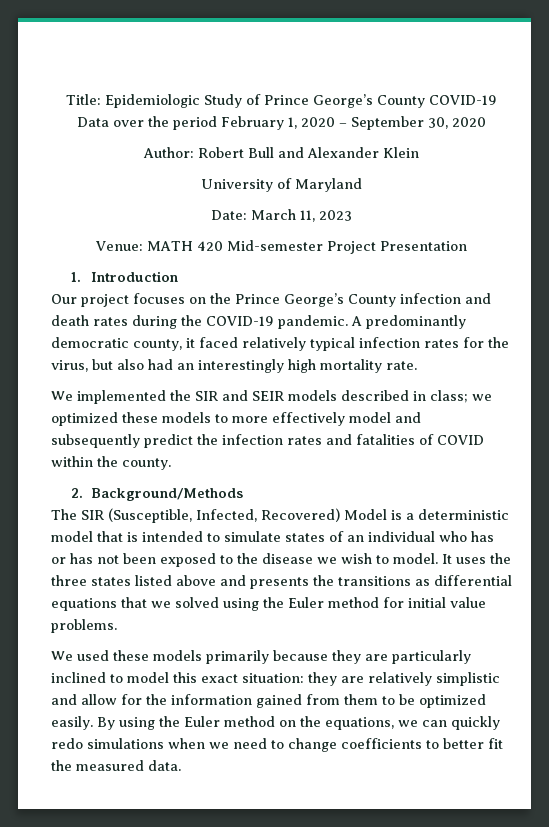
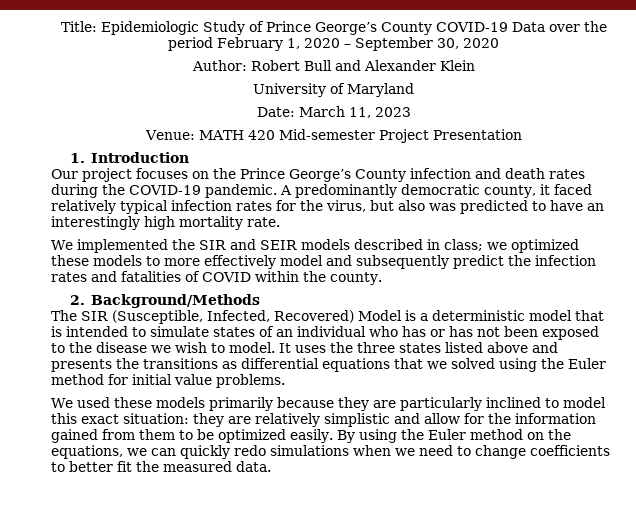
- A predominantly democratic county, it faced relatively typical infection rates for the virus, but also had an interestingly high mortality rate.
+ A predominantly democratic county, it faced relatively typical infection rates for the virus, but also was predicted to have an interestingly high mortality rate.

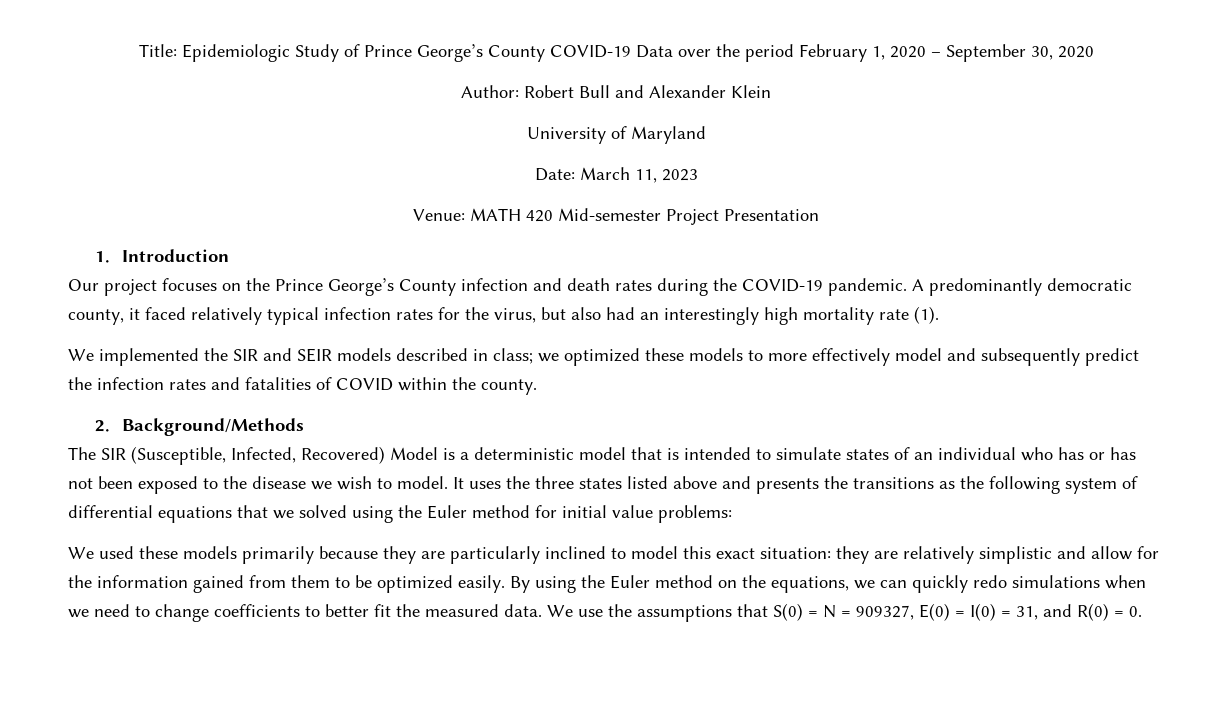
- A predominantly democratic county, it faced relatively typical infection rates for the virus, but also was predicted to have an interestingly high mortality rate.
+ A predominantly democratic county, it faced relatively typical infection rates for the virus, but also had an interestingly high mortality rate (1).
- It uses the three states listed above and presents the transitions as differential equations that we solved using the Euler method for initial value problems.
+ It uses the three states listed above and presents the transitions as the following system of differential equations that we solved using the Euler method for initial value problems:
+ We use the assumptions that S(0) = N = 909327, E(0) = I(0) = 31, and R(0) = 0.

